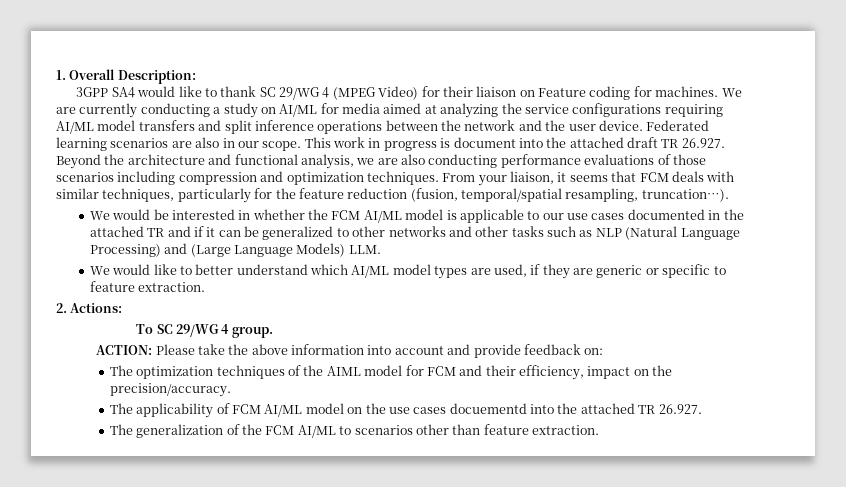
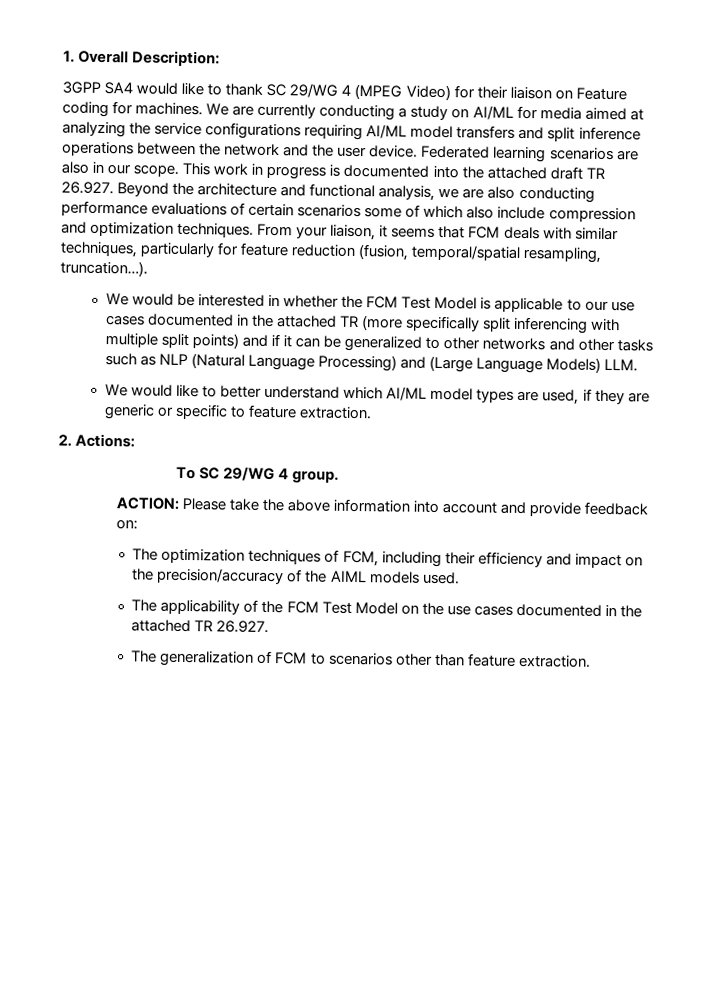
- This work in progress is document into the attached draft TR 26.927. Beyond the architecture and functional analysis, we are also conducting performance evaluations of those scenarios including compression and optimization techniques.
+ This work in progress is documented into the attached draft TR 26.927. Beyond the architecture and functional analysis, we are also conducting performance evaluations of certain scenarios some of which also include compression and optimization techniques.
- From your liaison, it seems that FCM deals with similar techniques, particularly for the feature reduction (fusion, temporal/spatial resampling, truncation…).
+ From your liaison, it seems that FCM deals with similar techniques, particularly for feature reduction (fusion, temporal/spatial resampling, truncation…).
- We would be interested in whether the FCM AI/ML model is applicable to our use cases documented in the attached TR and if it can be generalized to other networks and other tasks such as NLP (Natural Language Processing) and (Large Language Models) LLM.
+ We would be interested in whether the FCM Test Model is applicable to our use cases documented in the attached TR (more specifically split inferencing with multiple split points) and if it can be generalized to other networks and other tasks such as NLP (Natural Language Processing) and (Large Language Models) LLM.
- The optimization techniques of the AIML model for FCM and their efficiency, impact on the precision/accuracy.
+ The optimization techniques of FCM, including their efficiency and impact on the precision/accuracy of the AIML models used.
- The applicability of FCM AI/ML model on the use cases docuementd into the attached TR 26.927.
+ The applicability of the FCM Test Model on the use cases documented in the attached TR 26.927.
- The generalization of the FCM AI/ML to scenarios other than feature extraction.
+ The generalization of FCM to scenarios other than feature extraction.

